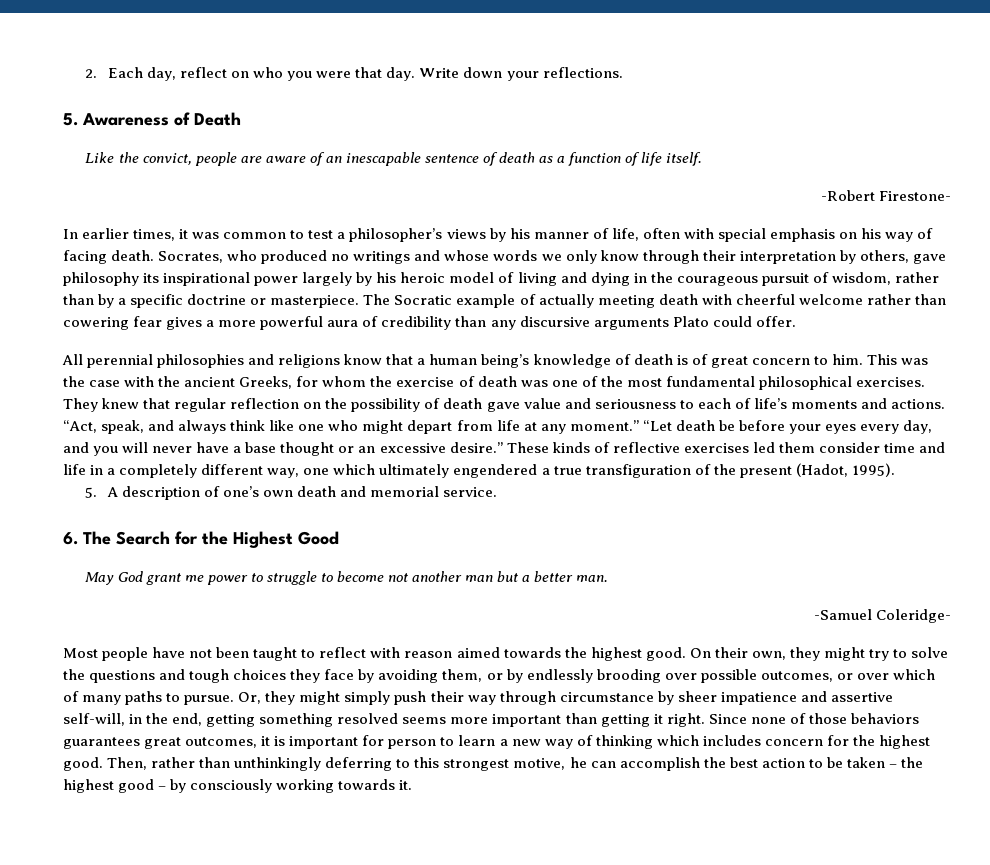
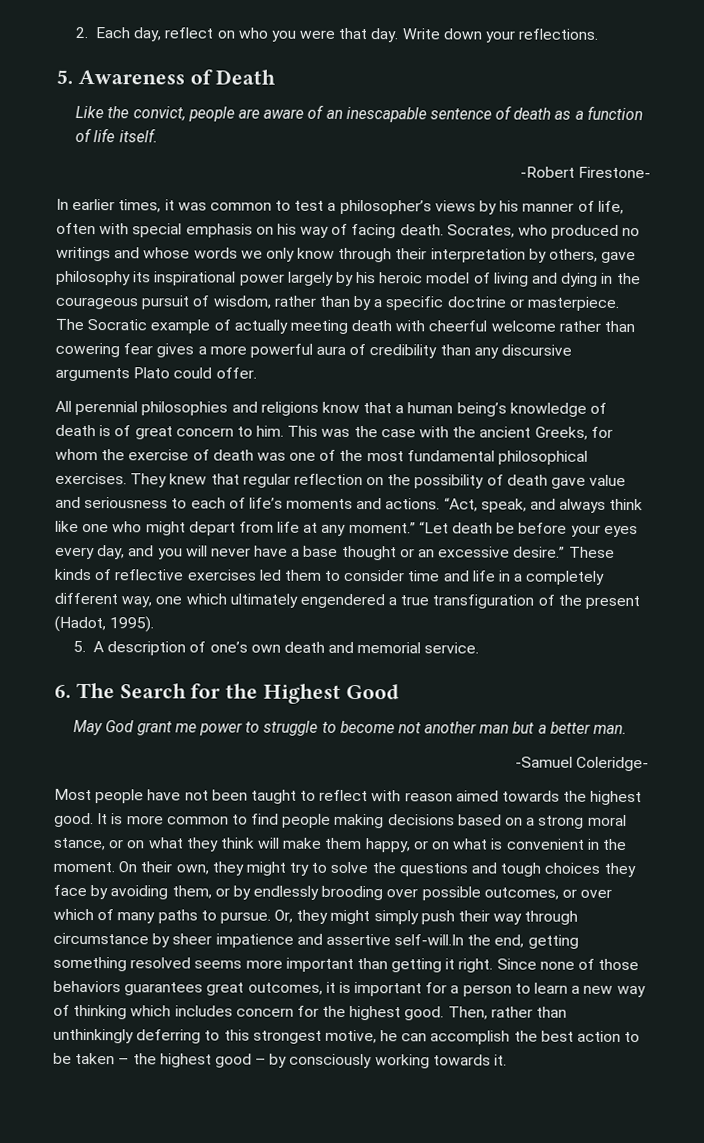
- These kinds of reflective exercises led them consider time and life in a completely different way, one which ultimately engendered a true transfiguration of the present (Hadot, 1995).
+ These kinds of reflective exercises led them to consider time and life in a completely different way, one which ultimately engendered a true transfiguration of the present (Hadot, 1995).
+ It is more common to find people making decisions based on a strong moral stance, or on what they think will make them happy, or on what is convenient in the moment.
- Or, they might simply push their way through circumstance by sheer impatience and assertive self-will, in the end, getting something resolved seems more important than getting it right.
+ Or, they might simply push their way through circumstance by sheer impatience and assertive self-will.In the end, getting something resolved seems more important than getting it right.
- Since none of those behaviors guarantees great outcomes, it is important for person to learn a new way of thinking which includes concern for the highest good.
+ Since none of those behaviors guarantees great outcomes, it is important for a person to learn a new way of thinking which includes concern for the highest good.

